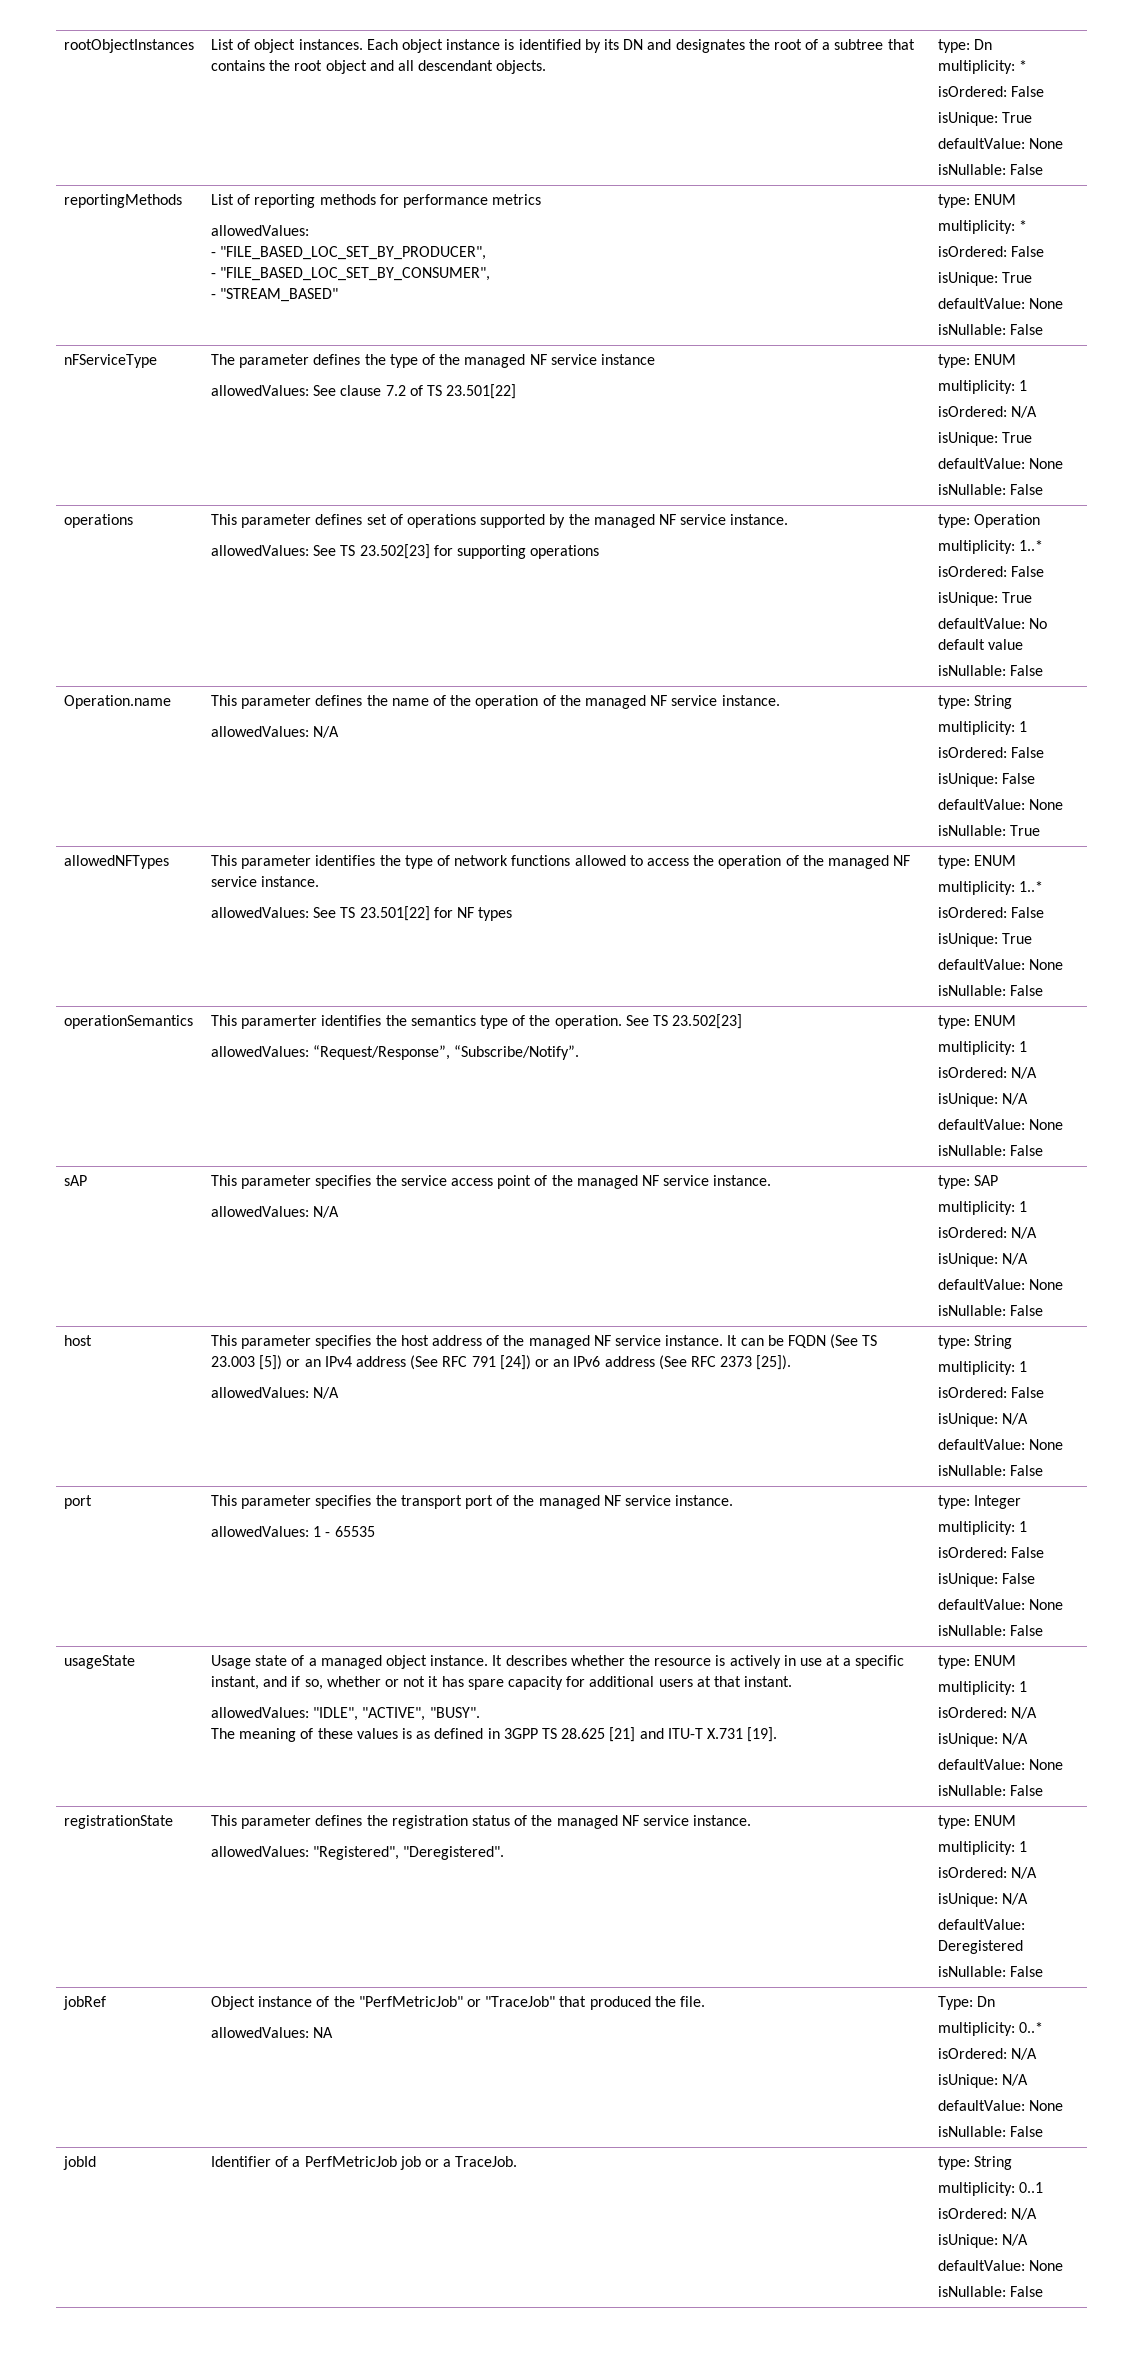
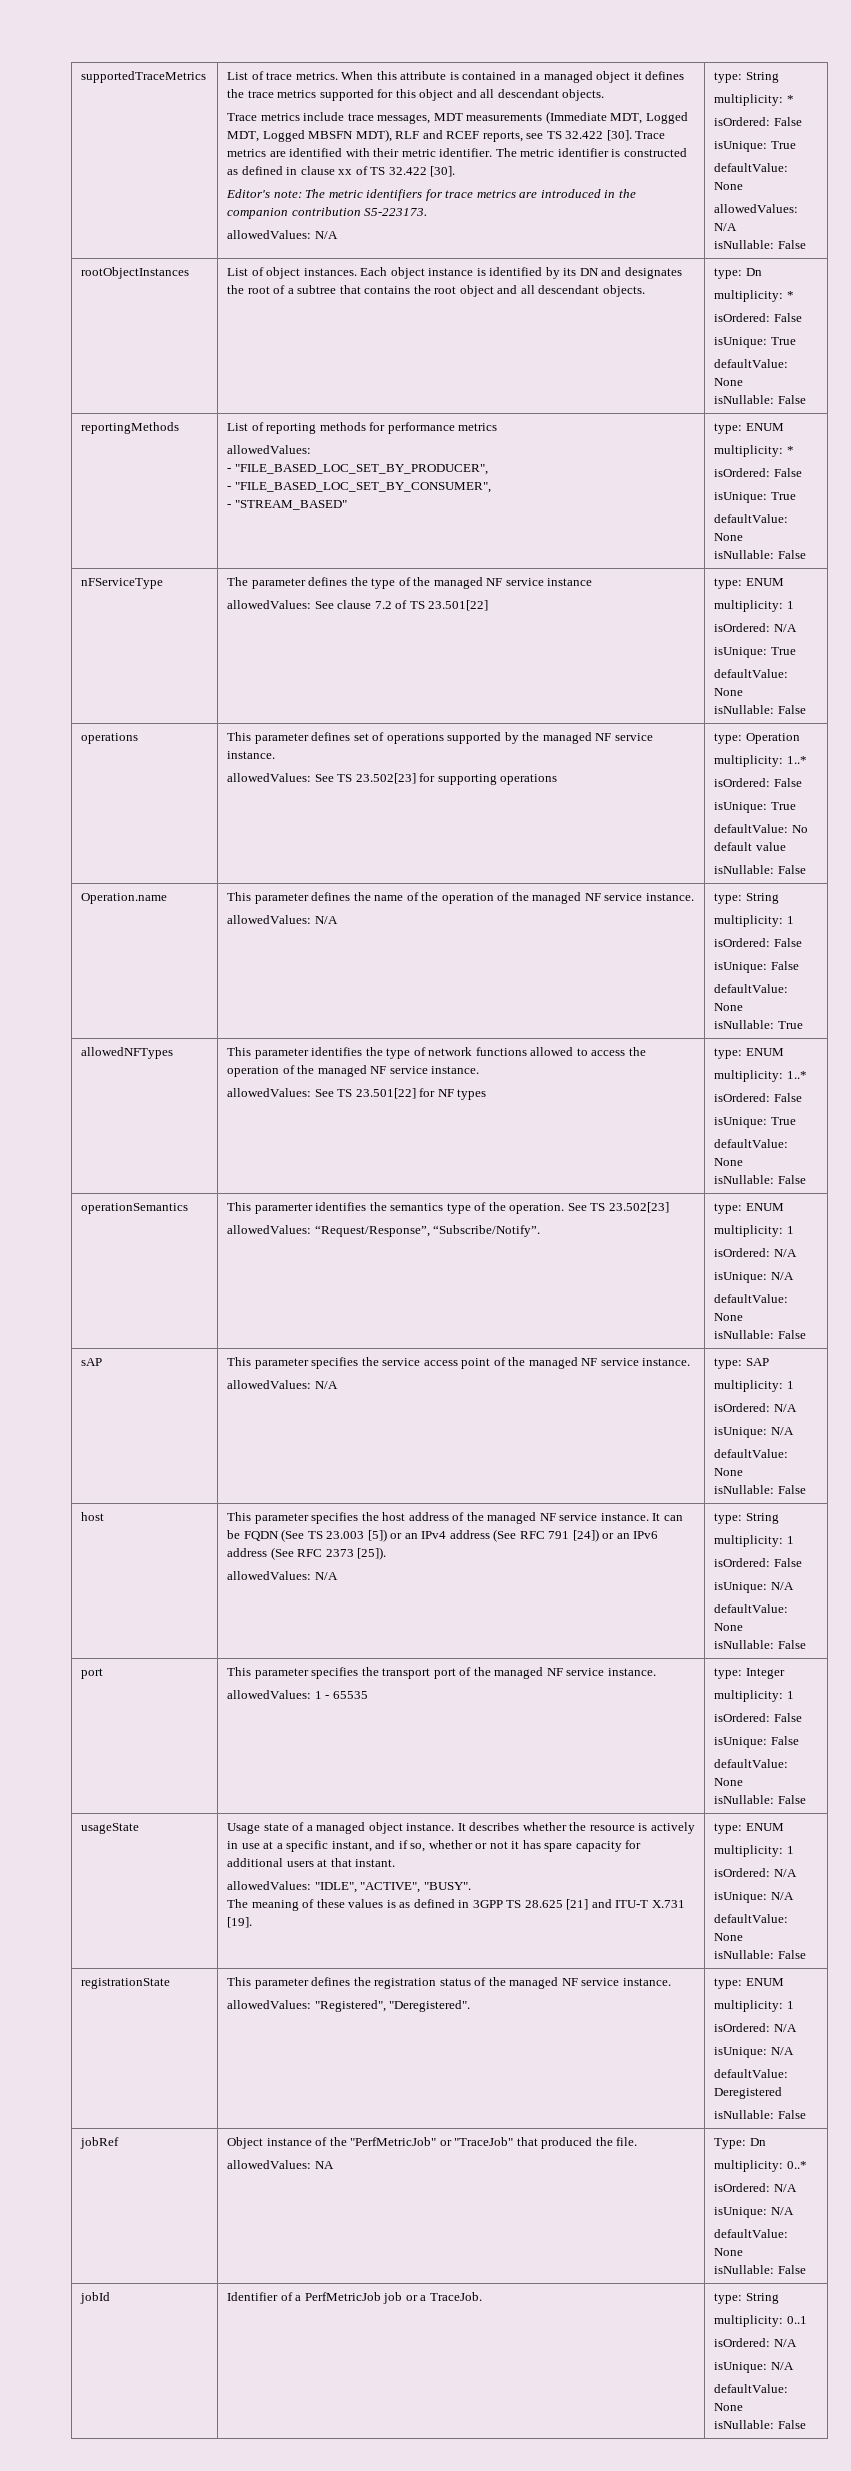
+ supportedTraceMetrics | List of trace metrics. When this attribute is contained in a managed object it defines the trace metrics supported for this object and all descendant objects.
+ Trace metrics include trace messages, MDT measurements (Immediate MDT, Logged MDT, Logged MBSFN MDT), RLF and RCEF reports, see TS 32.422 [30]. Trace metrics are identified with their metric identifier. The metric identifier is constructed as defined in clause xx of TS 32.422 [30].
+ Editor's note: The metric identifiers for trace metrics are introduced in the companion contribution S5-223173.
+ allowedValues: N/A | type: String
+ multiplicity: *
+ isOrdered: False
+ isUnique: True
+ defaultValue: None
+ allowedValues: N/A
+ isNullable: False

